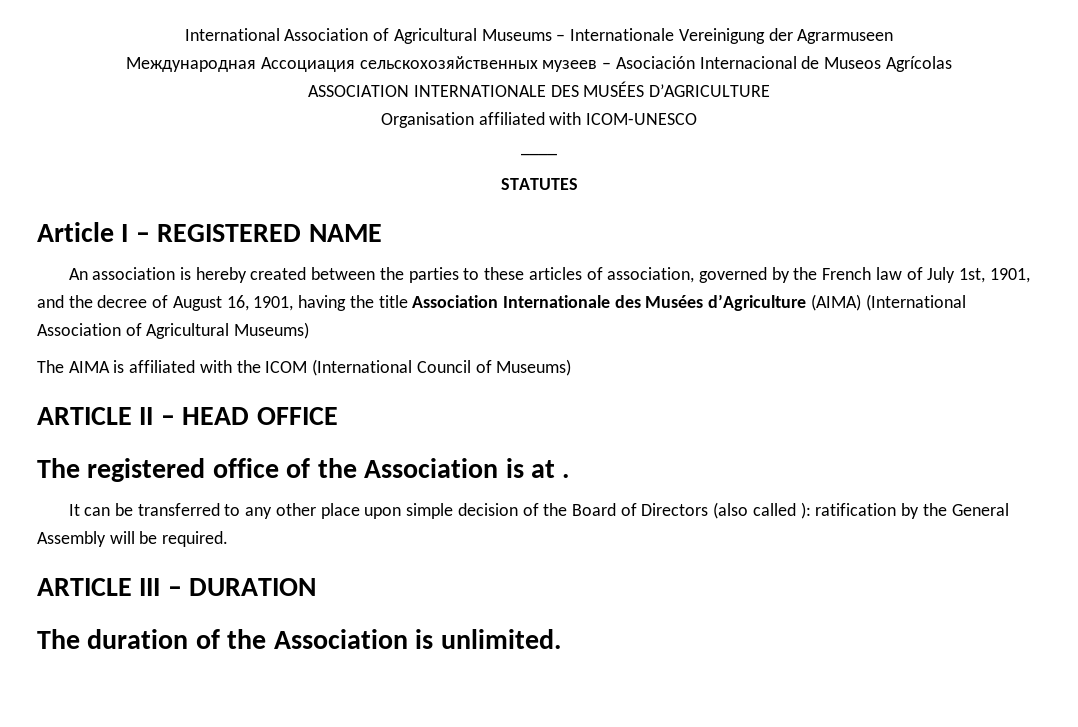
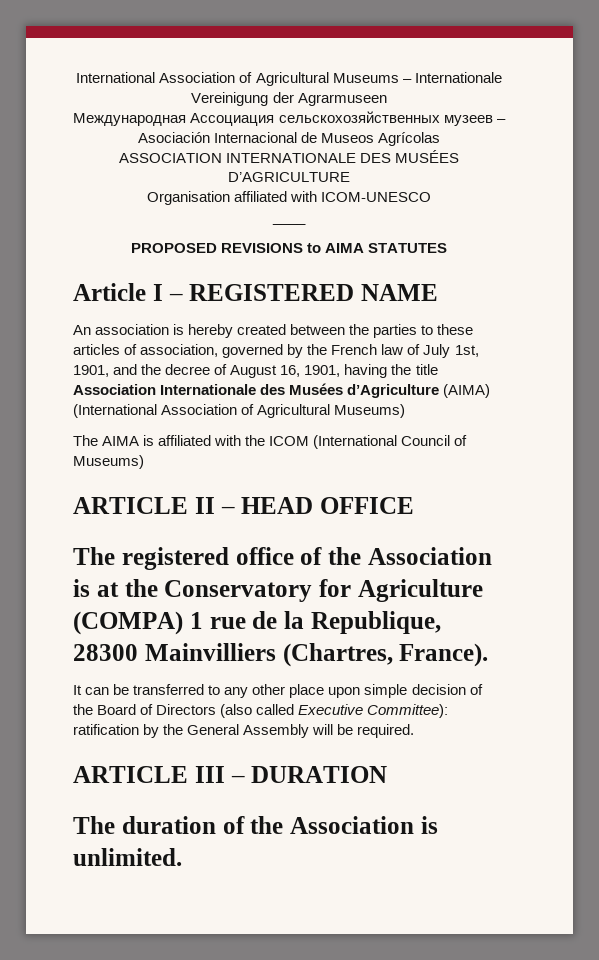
- STATUTES
+ PROPOSED REVISIONS to AIMA STATUTES
- The registered office of the Association is at .
+ The registered office of the Association is at the Conservatory for Agriculture (COMPA) 1 rue de la Republique, 28300 Mainvilliers (Chartres, France).
- It can be transferred to any other place upon simple decision of the Board of Directors (also called ): ratification by the General Assembly will be required.
+ It can be transferred to any other place upon simple decision of the Board of Directors (also called Executive Committee): ratification by the General Assembly will be required.

